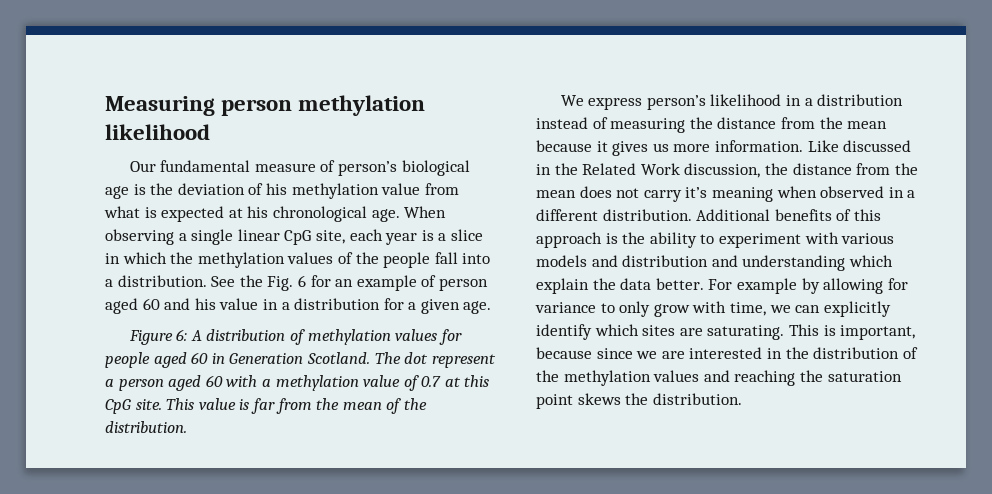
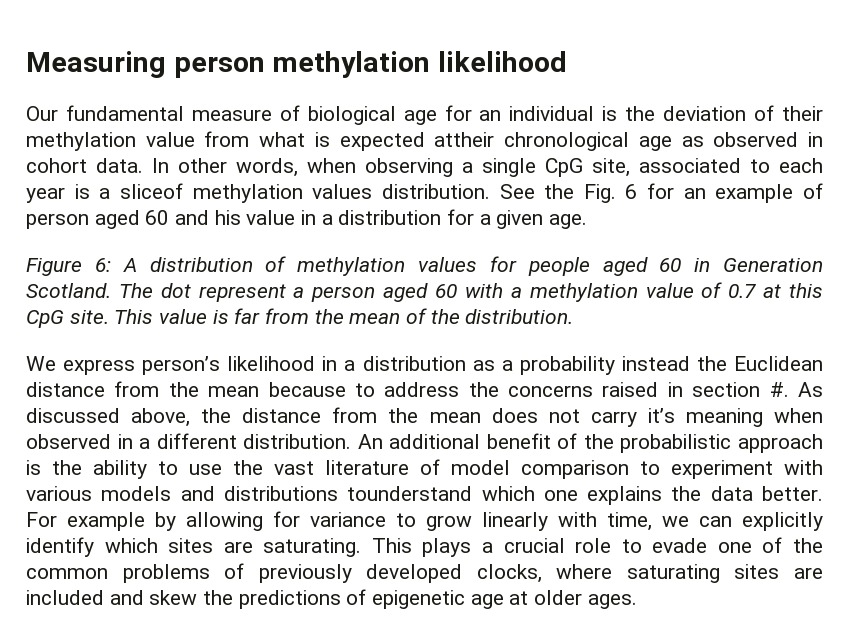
- Our fundamental measure of person’s biological age is the deviation of his methylation value from what is expected at his chronological age. When observing a single linear CpG site, each year is a slice in which the methylation values of the people fall into a distribution.
+ Our fundamental measure of biological age for an individual is the deviation of their methylation value from what is expected attheir chronological age as observed in cohort data. In other words, when observing a single CpG site, associated to each year is a sliceof methylation values distribution.
- We express person’s likelihood in a distribution instead of measuring the distance from the mean because it gives us more information. Like discussed in the Related Work discussion, the distance from the mean does not carry it’s meaning when observed in a different distribution.
+ We express person’s likelihood in a distribution as a probability instead the Euclidean distance from the mean because to address the concerns raised in section #. As discussed above, the distance from the mean does not carry it’s meaning when observed in a different distribution.
- Additional benefits of this approach is the ability to experiment with various models and distribution and understanding which explain the data better.
+ An additional benefit of the probabilistic approach is the ability to use the vast literature of model comparison to experiment with various models and distributions tounderstand which one explains the data better.
- For example by allowing for variance to only grow with time, we can explicitly identify which sites are saturating.
+ For example by allowing for variance to grow linearly with time, we can explicitly identify which sites are saturating.
- This is important, because since we are interested in the distribution of the methylation values and reaching the saturation point skews the distribution.
+ This plays a crucial role to evade one of the common problems of previously developed clocks, where saturating sites are included and skew the predictions of epigenetic age at older ages.

